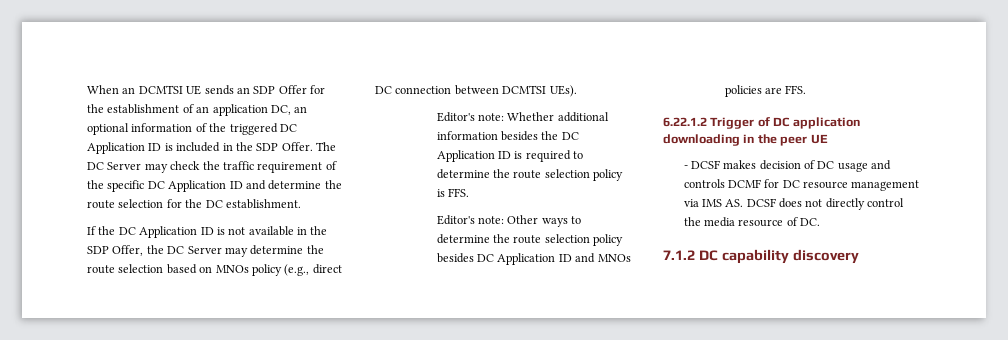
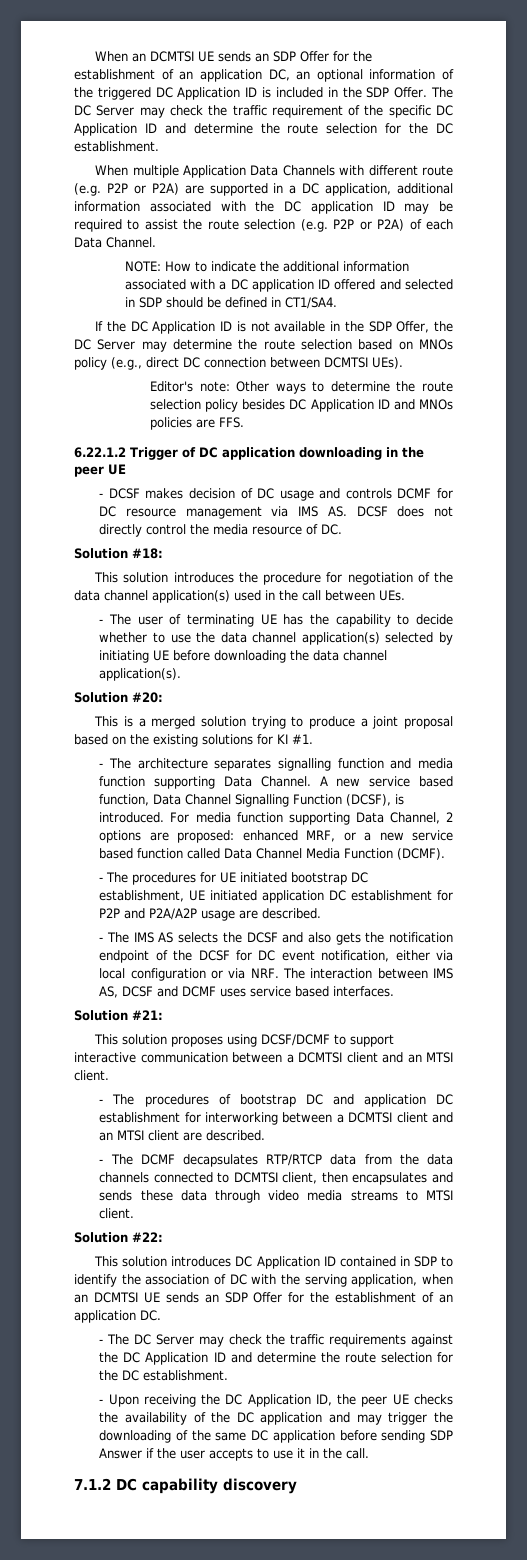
+ When multiple Application Data Channels with different route (e.g. P2P or P2A) are supported in a DC application, additional information associated with the DC application ID may be required to assist the route selection (e.g. P2P or P2A) of each Data Channel.
+ NOTE: How to indicate the additional information associated with a DC application ID offered and selected in SDP should be defined in CT1/SA4.
- Editor's note: Whether additional information besides the DC Application ID is required to determine the route selection policy is FFS.
+ Solution #18:
+ This solution introduces the procedure for negotiation of the data channel application(s) used in the call between UEs.
+ - The user of terminating UE has the capability to decide whether to use the data channel application(s) selected by initiating UE before downloading the data channel application(s).
+ Solution #20:
+ This is a merged solution trying to produce a joint proposal based on the existing solutions for KI #1.
+ - The architecture separates signalling function and media function supporting Data Channel. A new service based function, Data Channel Signalling Function (DCSF), is introduced. For media function supporting Data Channel, 2 options are proposed: enhanced MRF, or a new service based function called Data Channel Media Function (DCMF).
+ - The procedures for UE initiated bootstrap DC establishment, UE initiated application DC establishment for P2P and P2A/A2P usage are described.
+ - The IMS AS selects the DCSF and also gets the notification endpoint of the DCSF for DC event notification, either via local configuration or via NRF. The interaction between IMS AS, DCSF and DCMF uses service based interfaces.
+ Solution #21:
+ This solution proposes using DCSF/DCMF to support interactive communication between a DCMTSI client and an MTSI client.
+ - The procedures of bootstrap DC and application DC establishment for interworking between a DCMTSI client and an MTSI client are described.
+ - The DCMF decapsulates RTP/RTCP data from the data channels connected to DCMTSI client, then encapsulates and sends these data through video media streams to MTSI client.
+ Solution #22:
+ This solution introduces DC Application ID contained in SDP to identify the association of DC with the serving application, when an DCMTSI UE sends an SDP Offer for the establishment of an application DC.
+ - The DC Server may check the traffic requirements against the DC Application ID and determine the route selection for the DC establishment.
+ - Upon receiving the DC Application ID, the peer UE checks the availability of the DC application and may trigger the downloading of the same DC application before sending SDP Answer if the user accepts to use it in the call.

